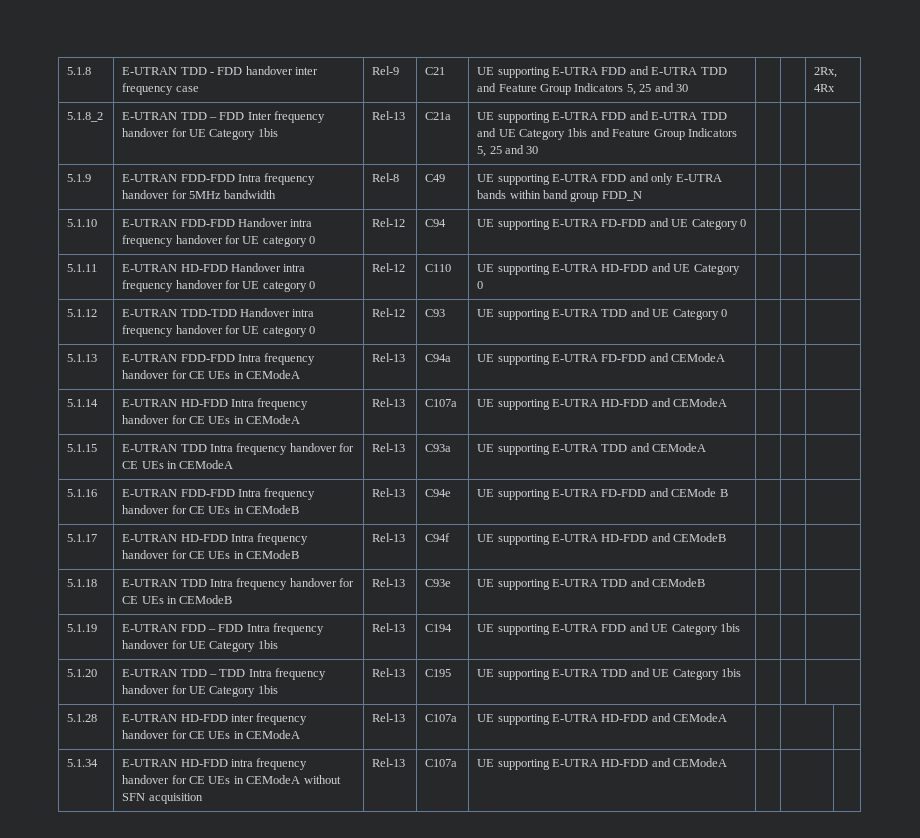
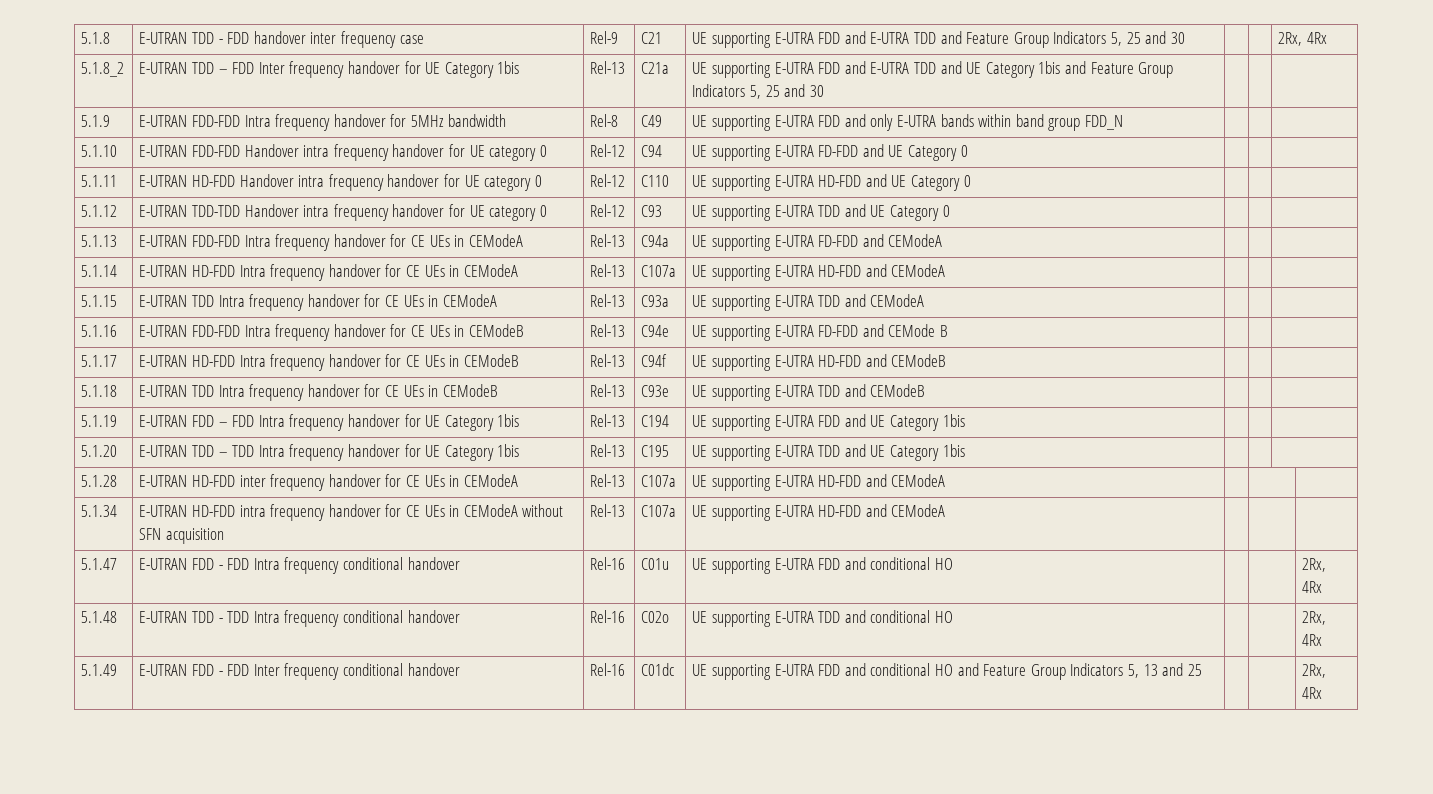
+ 5.1.47 | E-UTRAN FDD - FDD Intra frequency conditional handover | Rel-16 | C01u | UE supporting E-UTRA FDD and conditional HO | | | 2Rx, 4Rx
+ 5.1.48 | E-UTRAN TDD - TDD Intra frequency conditional handover | Rel-16 | C02o | UE supporting E-UTRA TDD and conditional HO | | | 2Rx, 4Rx
+ 5.1.49 | E-UTRAN FDD - FDD Inter frequency conditional handover | Rel-16 | C01dc | UE supporting E-UTRA FDD and conditional HO and Feature Group Indicators 5, 13 and 25 | | | 2Rx, 4Rx

